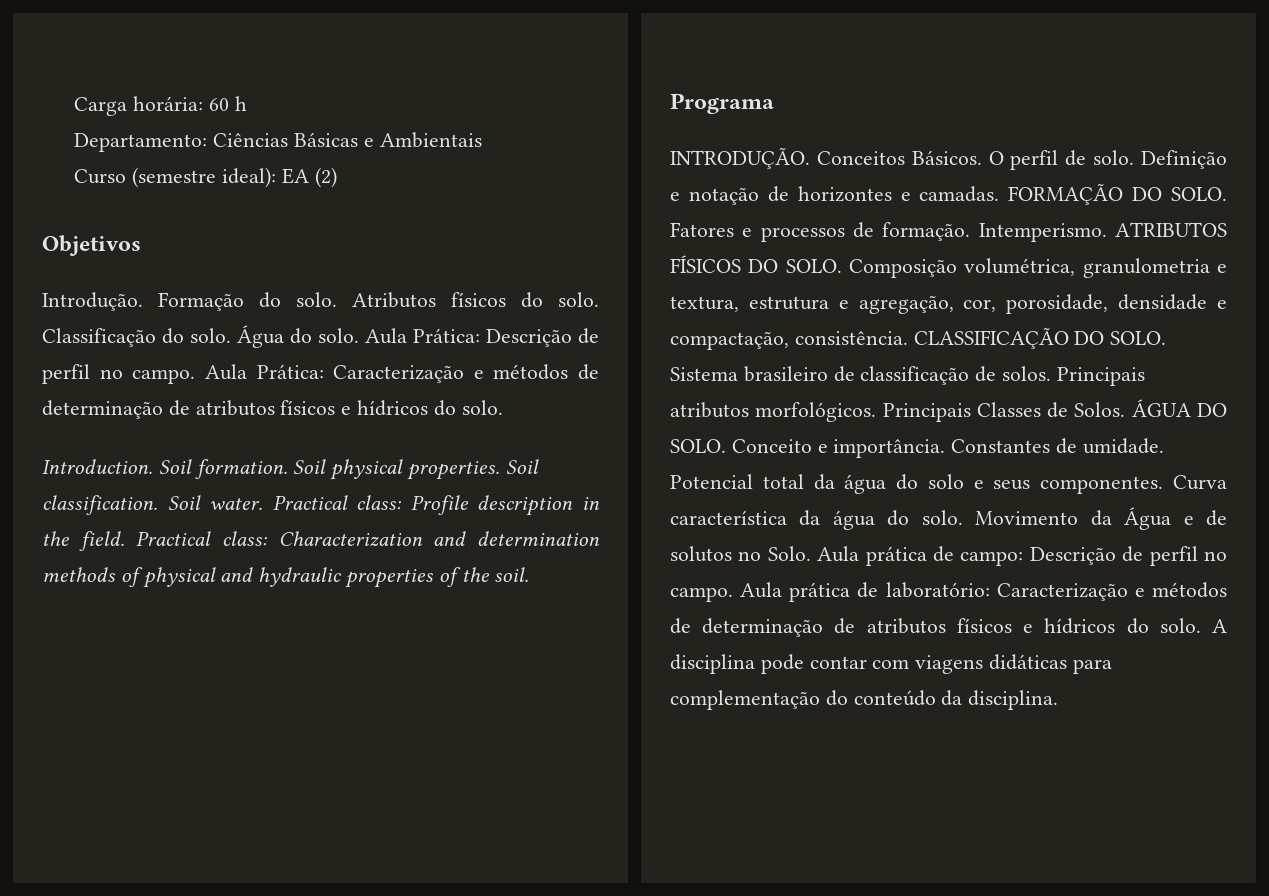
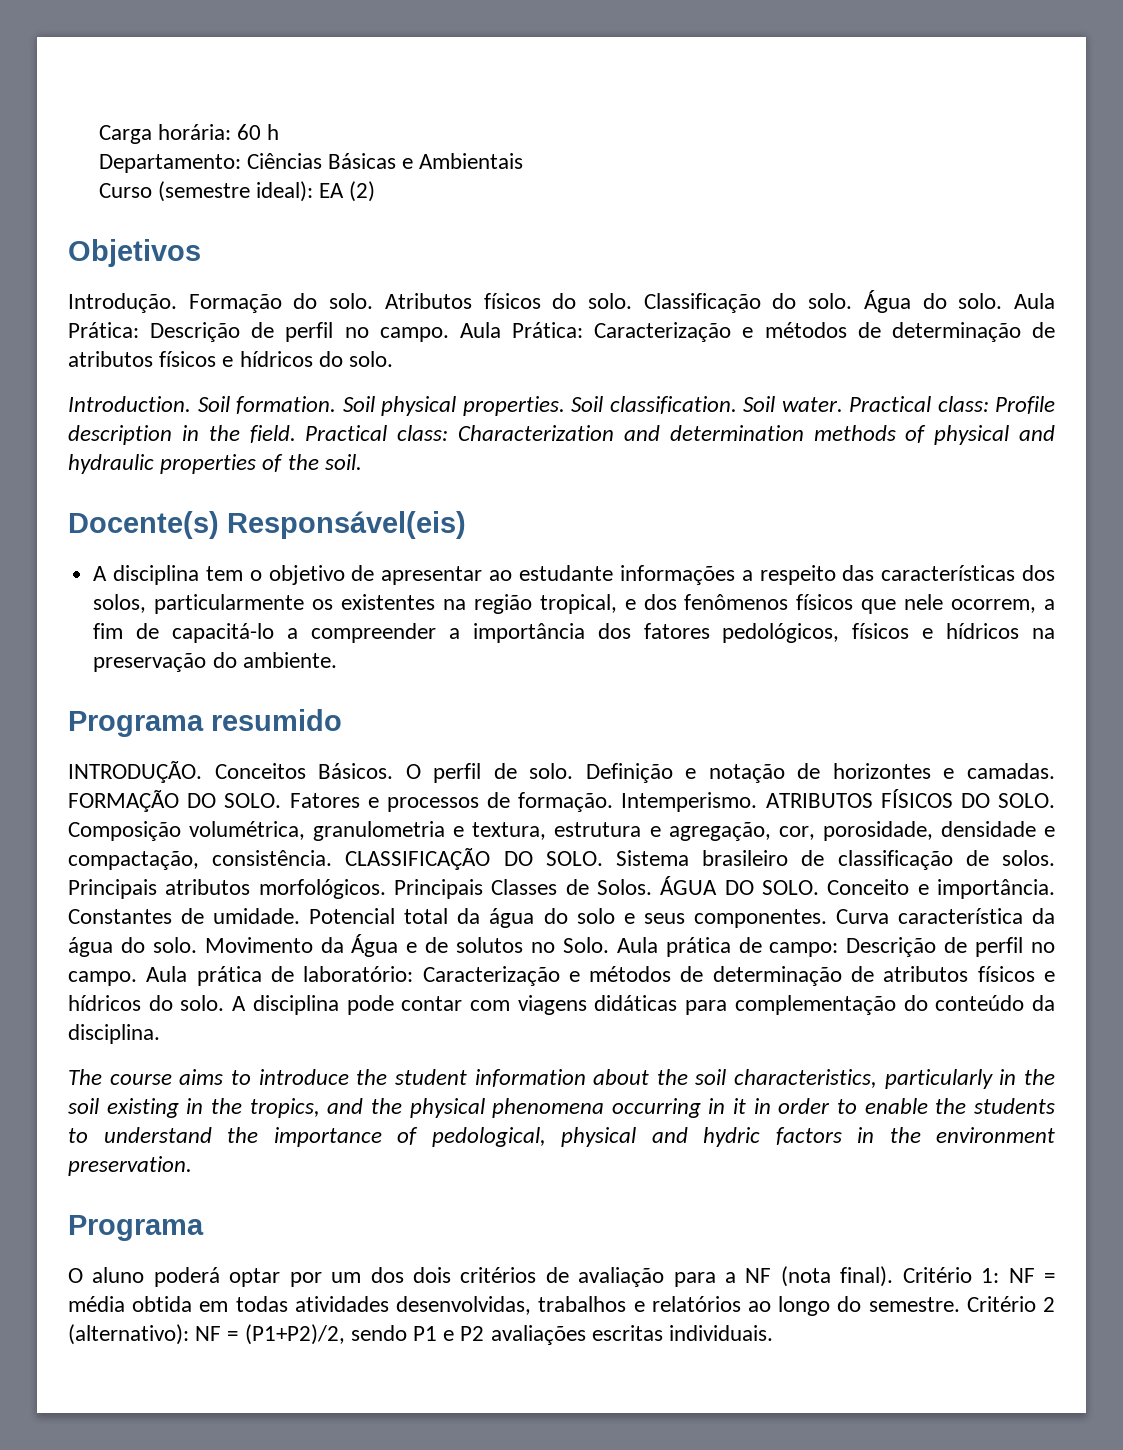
- Programa
+ Docente(s) Responsável(eis)
+ A disciplina tem o objetivo de apresentar ao estudante informações a respeito das características dos solos, particularmente os existentes na região tropical, e dos fenômenos físicos que nele ocorrem, a fim de capacitá-lo a compreender a importância dos fatores pedológicos, físicos e hídricos na preservação do ambiente.
+ Programa resumido
+ The course aims to introduce the student information about the soil characteristics, particularly in the soil existing in the tropics, and the physical phenomena occurring in it in order to enable the students to understand the importance of pedological, physical and hydric factors in the environment preservation.
+ Programa
+ O aluno poderá optar por um dos dois critérios de avaliação para a NF (nota final). Critério 1: NF = média obtida em todas atividades desenvolvidas, trabalhos e relatórios ao longo do semestre. Critério 2 (alternativo): NF = (P1+P2)/2, sendo P1 e P2 avaliações escritas individuais.

